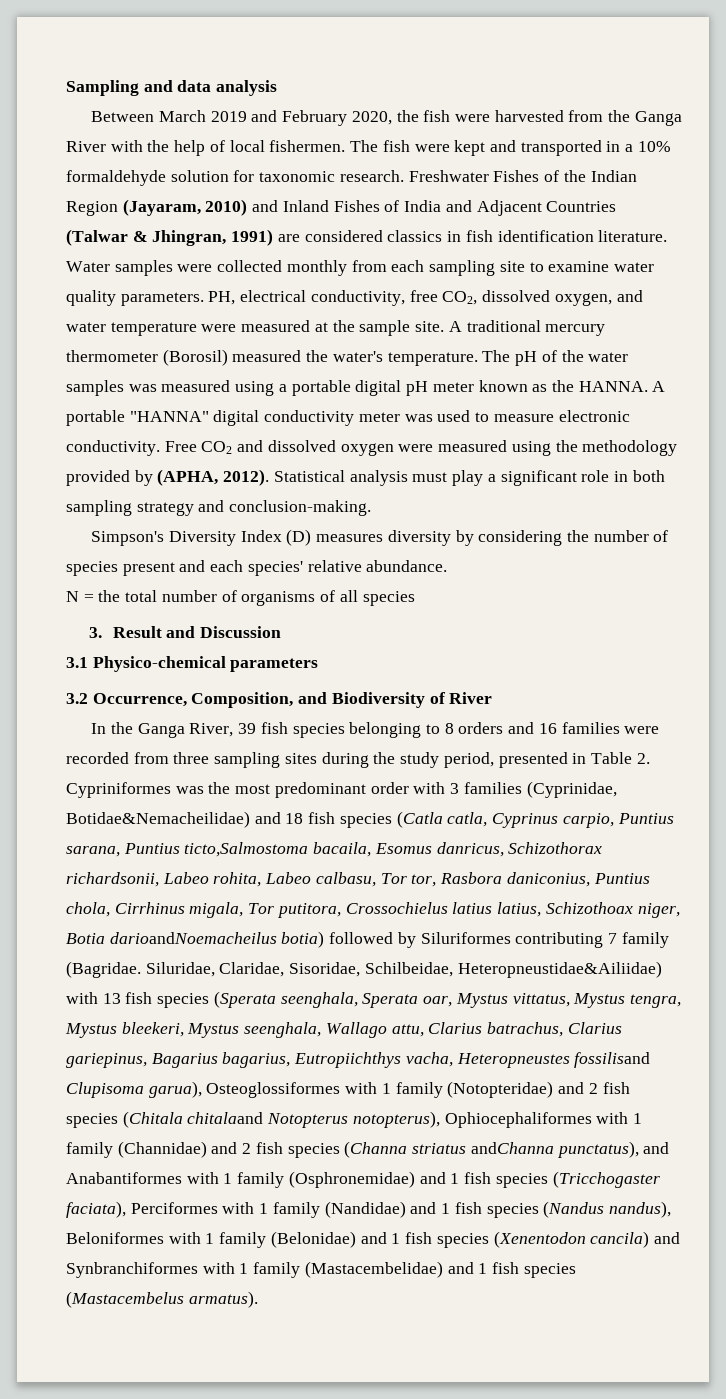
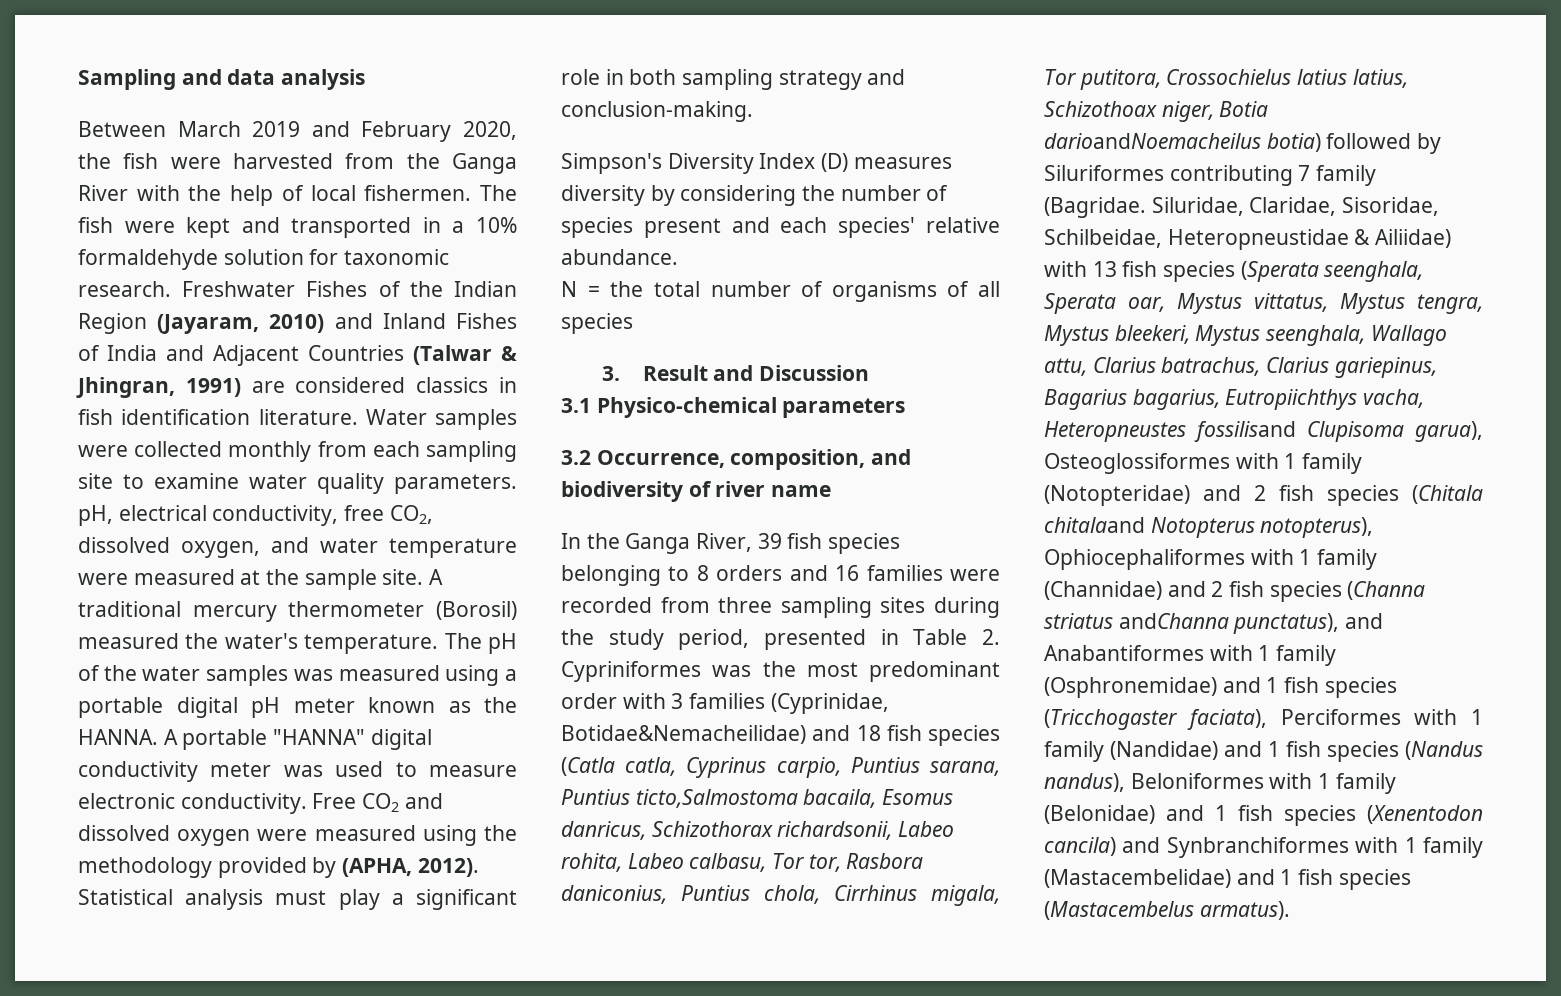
- Water samples were collected monthly from each sampling site to examine water quality parameters. PH, electrical conductivity, free CO2, dissolved oxygen, and water temperature were measured at the sample site.
+ Water samples were collected monthly from each sampling site to examine water quality parameters. pH, electrical conductivity, free CO2, dissolved oxygen, and water temperature were measured at the sample site.
- 3.2 Occurrence, Composition, and Biodiversity of River
+ 3.2 Occurrence, composition, and biodiversity of river name
- Siluridae, Claridae, Sisoridae, Schilbeidae, Heteropneustidae&Ailiidae) with 13 fish species (Sperata seenghala, Sperata oar, Mystus vittatus, Mystus tengra, Mystus bleekeri, Mystus seenghala, Wallago attu, Clarius batrachus, Clarius gariepinus, Bagarius bagarius, Eutropiichthys vacha, Heteropneustes fossilisand Clupisoma garua), Osteoglossiformes with 1 family (Notopteridae) and 2 fish species (Chitala chitalaand Notopterus notopterus), Ophiocephaliformes with 1 family (Channidae) and 2 fish species (Channa striatus andChanna punctatus), and Anabantiformes with 1 family (Osphronemidae) and 1 fish species (Tricchogaster faciata), Perciformes with 1 family (Nandidae) and 1 fish species (Nandus nandus), Beloniformes with 1 family (Belonidae) and 1 fish species (Xenentodon cancila) and Synbranchiformes with 1 family (Mastacembelidae) and 1 fish species (Mastacembelus armatus).
+ Siluridae, Claridae, Sisoridae, Schilbeidae, Heteropneustidae & Ailiidae) with 13 fish species (Sperata seenghala, Sperata oar, Mystus vittatus, Mystus tengra, Mystus bleekeri, Mystus seenghala, Wallago attu, Clarius batrachus, Clarius gariepinus, Bagarius bagarius, Eutropiichthys vacha, Heteropneustes fossilisand Clupisoma garua), Osteoglossiformes with 1 family (Notopteridae) and 2 fish species (Chitala chitalaand Notopterus notopterus), Ophiocephaliformes with 1 family (Channidae) and 2 fish species (Channa striatus andChanna punctatus), and Anabantiformes with 1 family (Osphronemidae) and 1 fish species (Tricchogaster faciata), Perciformes with 1 family (Nandidae) and 1 fish species (Nandus nandus), Beloniformes with 1 family (Belonidae) and 1 fish species (Xenentodon cancila) and Synbranchiformes with 1 family (Mastacembelidae) and 1 fish species (Mastacembelus armatus).

